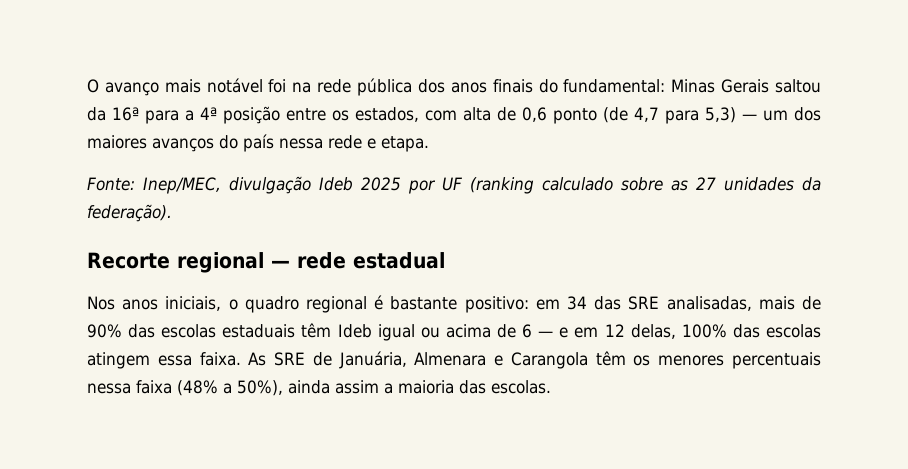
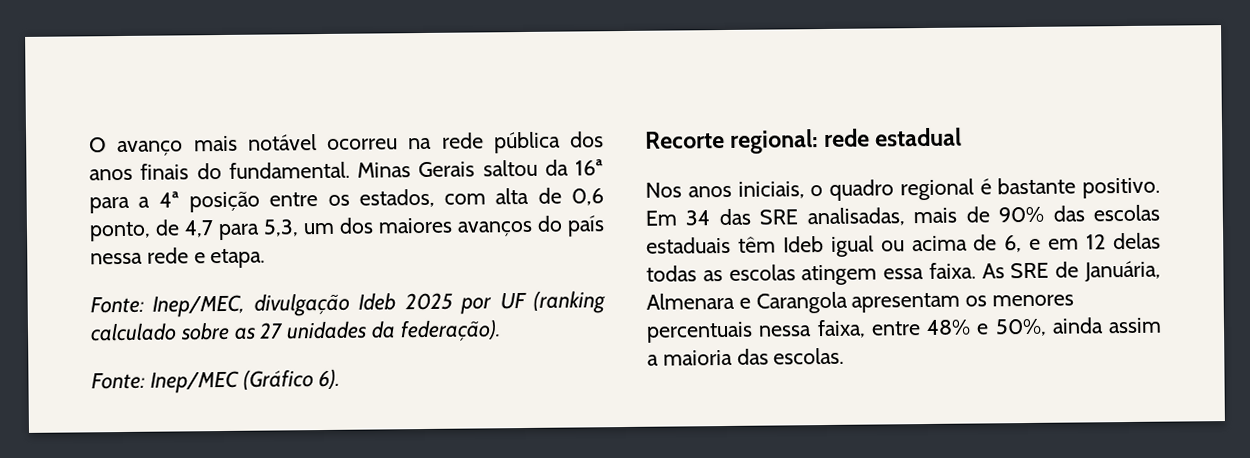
- O avanço mais notável foi na rede pública dos anos finais do fundamental: Minas Gerais saltou da 16ª para a 4ª posição entre os estados, com alta de 0,6 ponto (de 4,7 para 5,3) — um dos maiores avanços do país nessa rede e etapa.
+ O avanço mais notável ocorreu na rede pública dos anos finais do fundamental. Minas Gerais saltou da 16ª para a 4ª posição entre os estados, com alta de 0,6 ponto, de 4,7 para 5,3, um dos maiores avanços do país nessa rede e etapa.
+ Fonte: Inep/MEC (Gráfico 6).
- Recorte regional — rede estadual
+ Recorte regional: rede estadual
- Nos anos iniciais, o quadro regional é bastante positivo: em 34 das SRE analisadas, mais de 90% das escolas estaduais têm Ideb igual ou acima de 6 — e em 12 delas, 100% das escolas atingem essa faixa.
+ Nos anos iniciais, o quadro regional é bastante positivo. Em 34 das SRE analisadas, mais de 90% das escolas estaduais têm Ideb igual ou acima de 6, e em 12 delas todas as escolas atingem essa faixa.
- As SRE de Januária, Almenara e Carangola têm os menores percentuais nessa faixa (48% a 50%), ainda assim a maioria das escolas.
+ As SRE de Januária, Almenara e Carangola apresentam os menores percentuais nessa faixa, entre 48% e 50%, ainda assim a maioria das escolas.

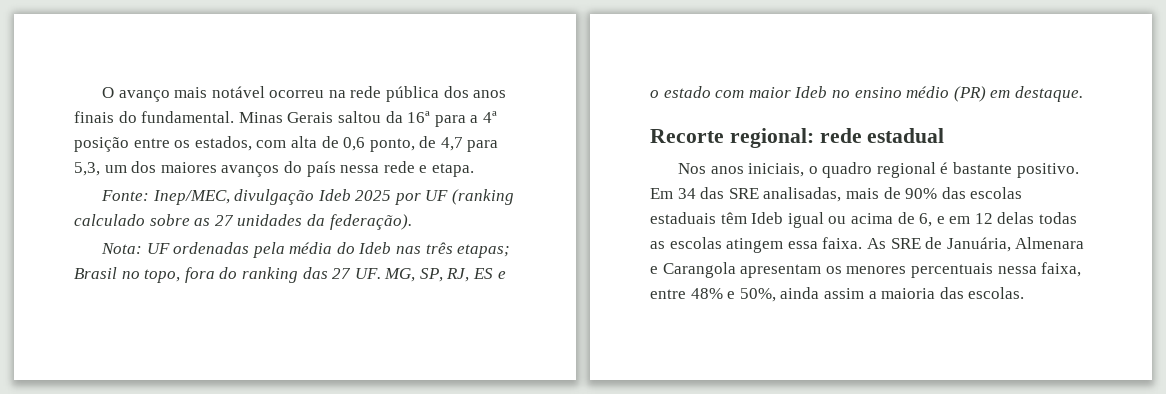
- Fonte: Inep/MEC (Gráfico 6).
+ Nota: UF ordenadas pela média do Ideb nas três etapas; Brasil no topo, fora do ranking das 27 UF. MG, SP, RJ, ES e o estado com maior Ideb no ensino médio (PR) em destaque.

